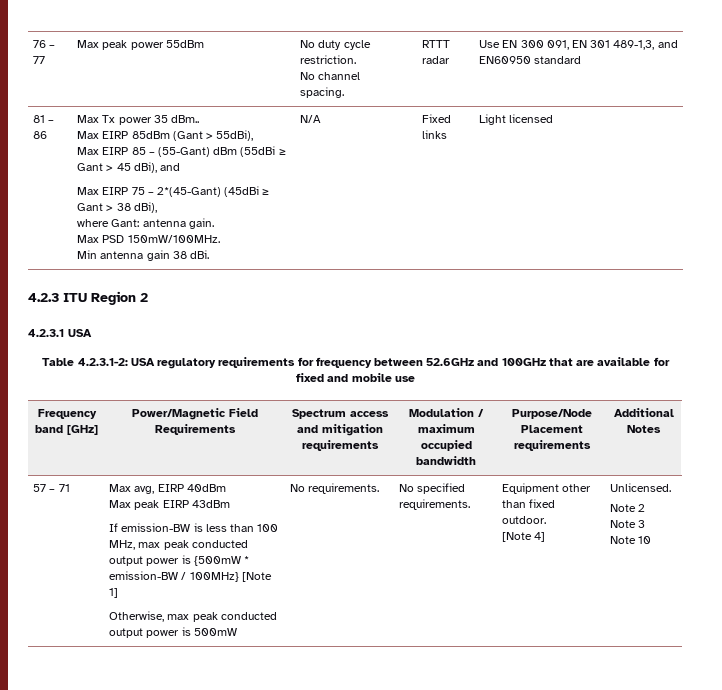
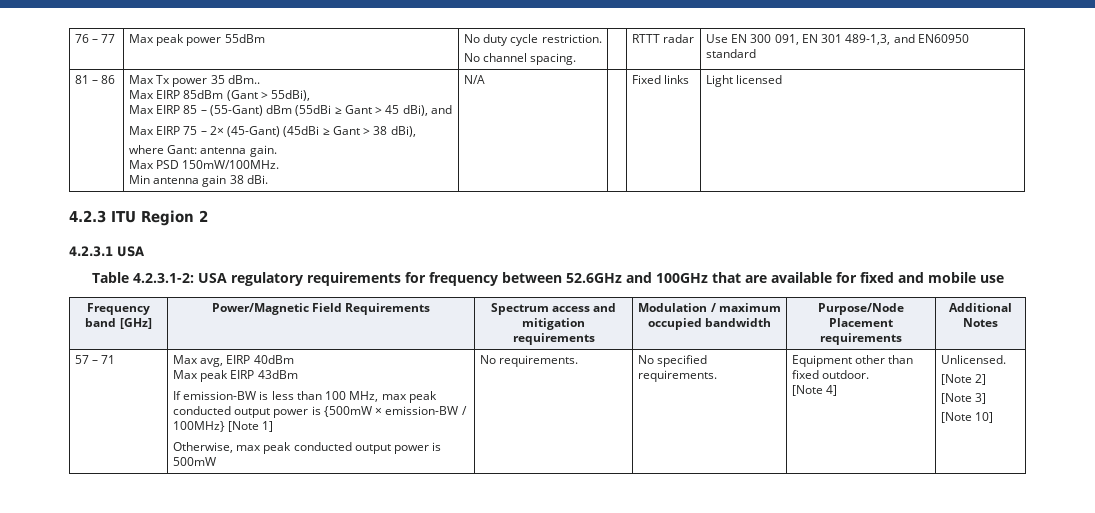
- Max EIRP 75 – 2*(45-Gant) (45dBi ≥ Gant > 38 dBi),
+ Max EIRP 75 – 2× (45-Gant) (45dBi ≥ Gant > 38 dBi),
- If emission-BW is less than 100 MHz, max peak conducted output power is {500mW * emission-BW / 100MHz} [Note 1]
+ If emission-BW is less than 100 MHz, max peak conducted output power is {500mW × emission-BW / 100MHz} [Note 1]
- Note 2
- Note 3
- Note 10
+ [Note 2]
+ [Note 3]
+ [Note 10]

